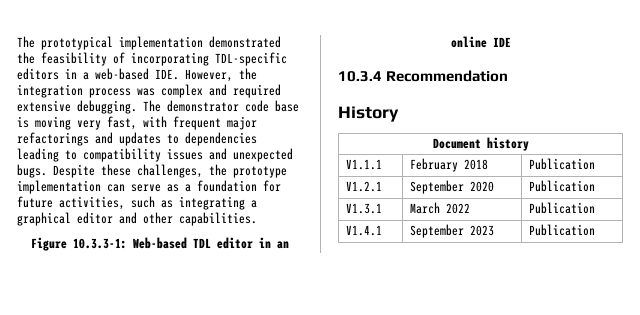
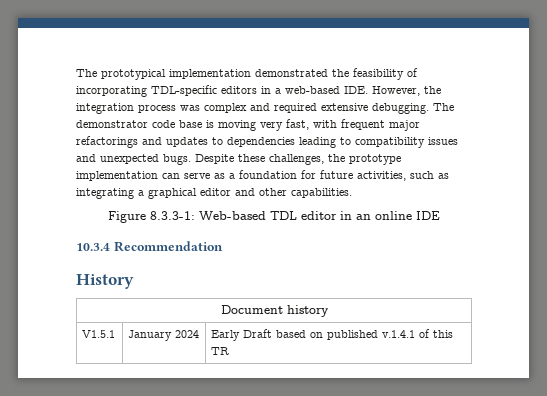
- Figure 10.3.3-1: Web-based TDL editor in an online IDE
+ Figure 8.3.3-1: Web-based TDL editor in an online IDE
- V1.1.1 | February 2018 | Publication
- V1.2.1 | September 2020 | Publication
- V1.3.1 | March 2022 | Publication
- V1.4.1 | September 2023 | Publication
+ V1.5.1 | January 2024 | Early Draft based on published v.1.4.1 of this TR

